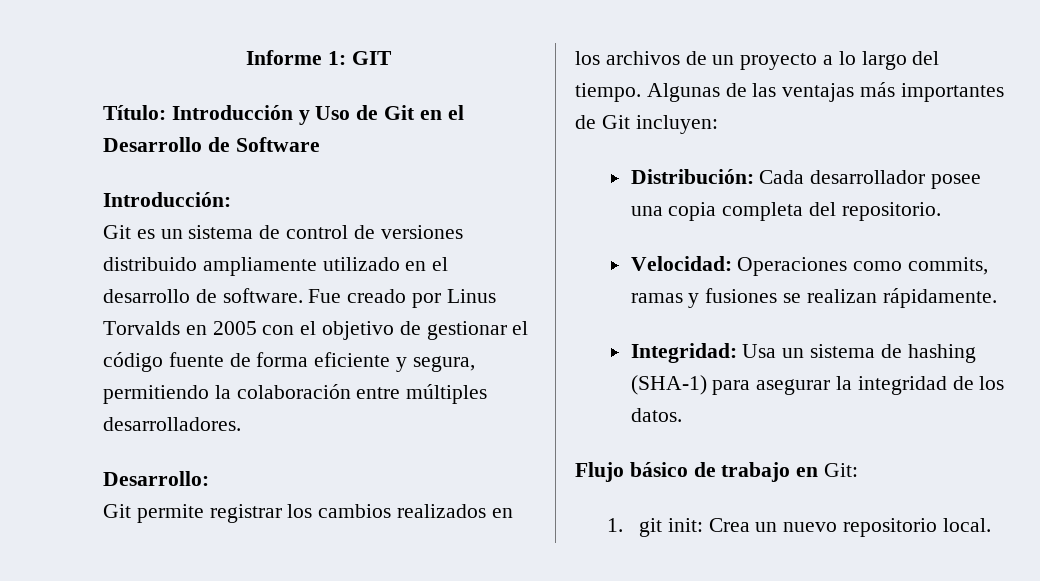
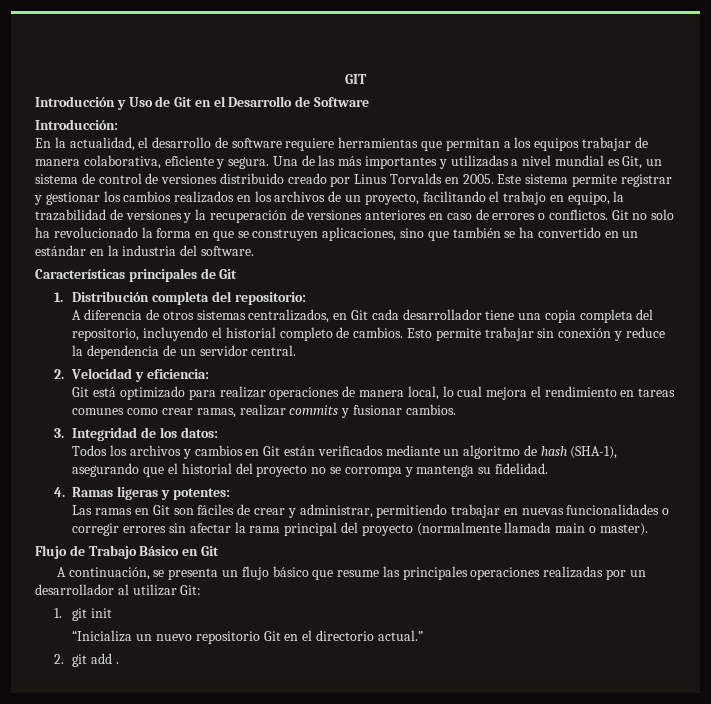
- Informe 1: GIT
+ GIT
- Título: Introducción y Uso de Git en el Desarrollo de Software
+ Introducción y Uso de Git en el Desarrollo de Software
- Git es un sistema de control de versiones distribuido ampliamente utilizado en el desarrollo de software. Fue creado por Linus Torvalds en 2005 con el objetivo de gestionar el código fuente de forma eficiente y segura, permitiendo la colaboración entre múltiples desarrolladores.
- Desarrollo:
- Git permite registrar los cambios realizados en los archivos de un proyecto a lo largo del tiempo. Algunas de las ventajas más importantes de Git incluyen:
- Distribución: Cada desarrollador posee una copia completa del repositorio.
- Velocidad: Operaciones como commits, ramas y fusiones se realizan rápidamente.
- Integridad: Usa un sistema de hashing (SHA-1) para asegurar la integridad de los datos.
- Flujo básico de trabajo en Git:
+ En la actualidad, el desarrollo de software requiere herramientas que permitan a los equipos trabajar de manera colaborativa, eficiente y segura. Una de las más importantes y utilizadas a nivel mundial es Git, un sistema de control de versiones distribuido creado por Linus Torvalds en 2005. Este sistema permite registrar y gestionar los cambios realizados en los archivos de un proyecto, facilitando el trabajo en equipo, la trazabilidad de versiones y la recuperación de versiones anteriores en caso de errores o conflictos. Git no solo ha revolucionado la forma en que se construyen aplicaciones, sino que también se ha convertido en un estándar en la industria del software.
+ Características principales de Git
+ 1. Distribución completa del repositorio:
+ A diferencia de otros sistemas centralizados, en Git cada desarrollador tiene una copia completa del repositorio, incluyendo el historial completo de cambios. Esto permite trabajar sin conexión y reduce la dependencia de un servidor central.
+ 2. Velocidad y eficiencia:
+ Git está optimizado para realizar operaciones de manera local, lo cual mejora el rendimiento en tareas comunes como crear ramas, realizar commits y fusionar cambios.
+ 3. Integridad de los datos:
+ Todos los archivos y cambios en Git están verificados mediante un algoritmo de hash (SHA-1), asegurando que el historial del proyecto no se corrompa y mantenga su fidelidad.
+ 4. Ramas ligeras y potentes:
+ Las ramas en Git son fáciles de crear y administrar, permitiendo trabajar en nuevas funcionalidades o corregir errores sin afectar la rama principal del proyecto (normalmente llamada main o master).
+ Flujo de Trabajo Básico en Git
+ A continuación, se presenta un flujo básico que resume las principales operaciones realizadas por un desarrollador al utilizar Git:
- 1. git init: Crea un nuevo repositorio local.
+ 1. git init
+ “Inicializa un nuevo repositorio Git en el directorio actual.”
+ 2. git add .

